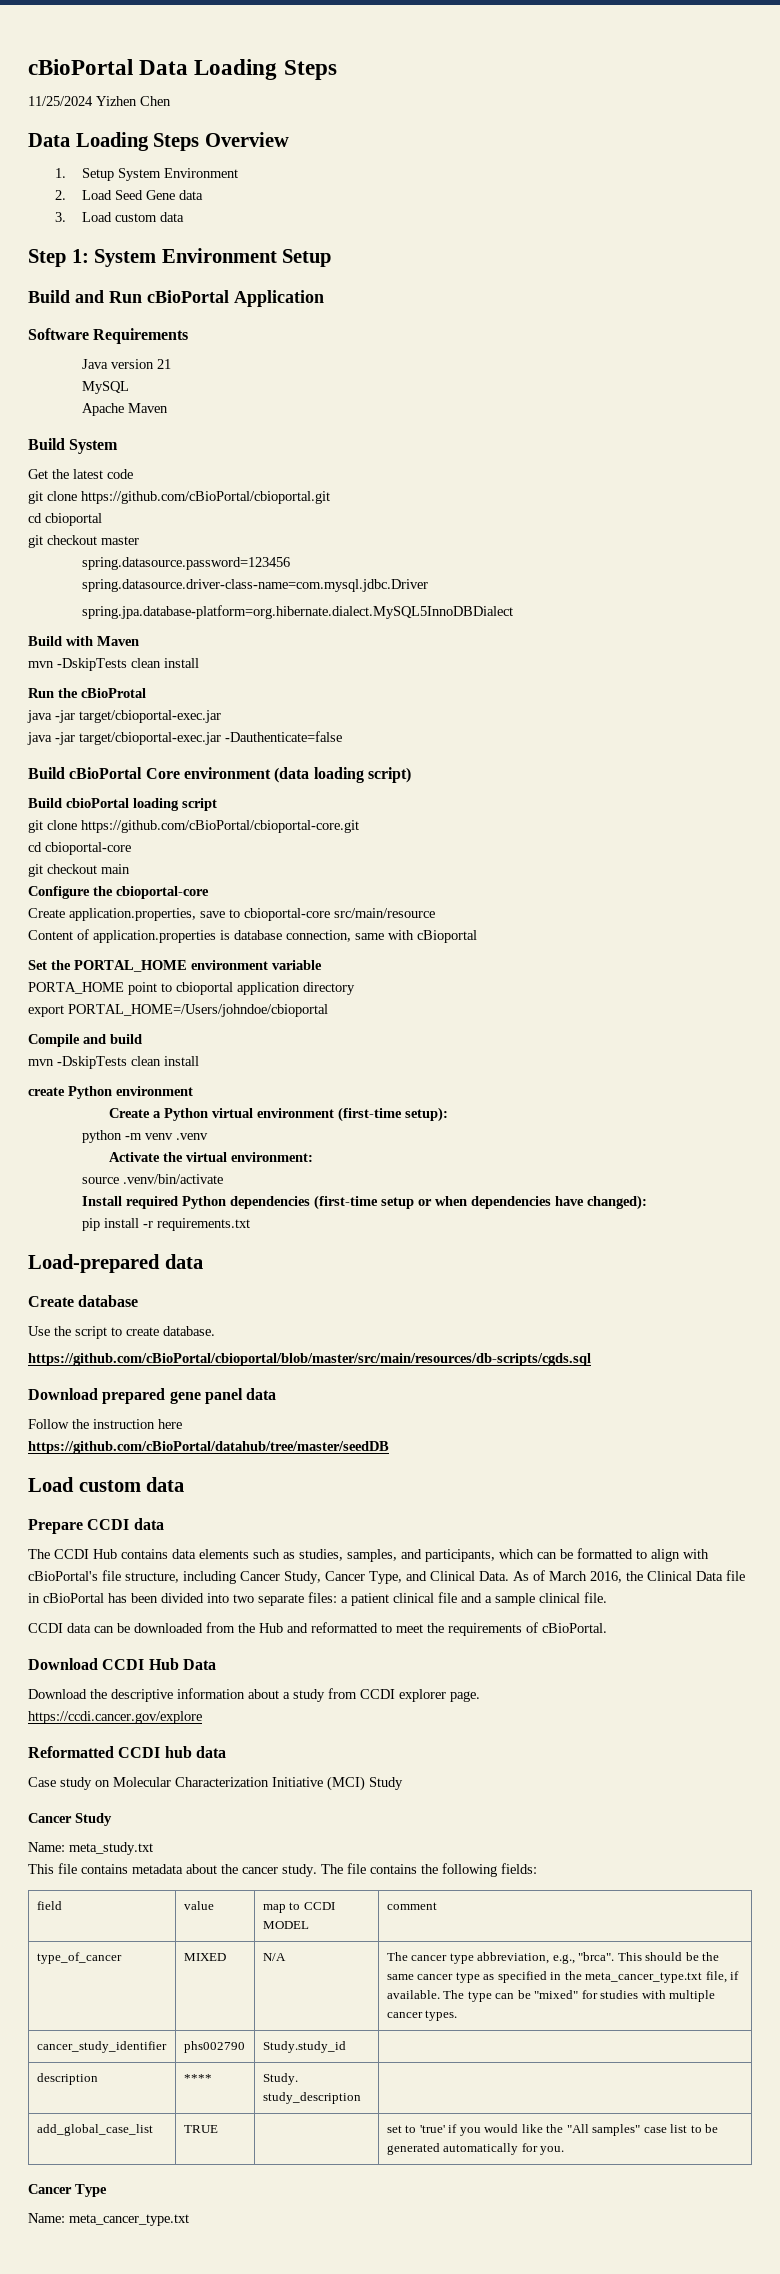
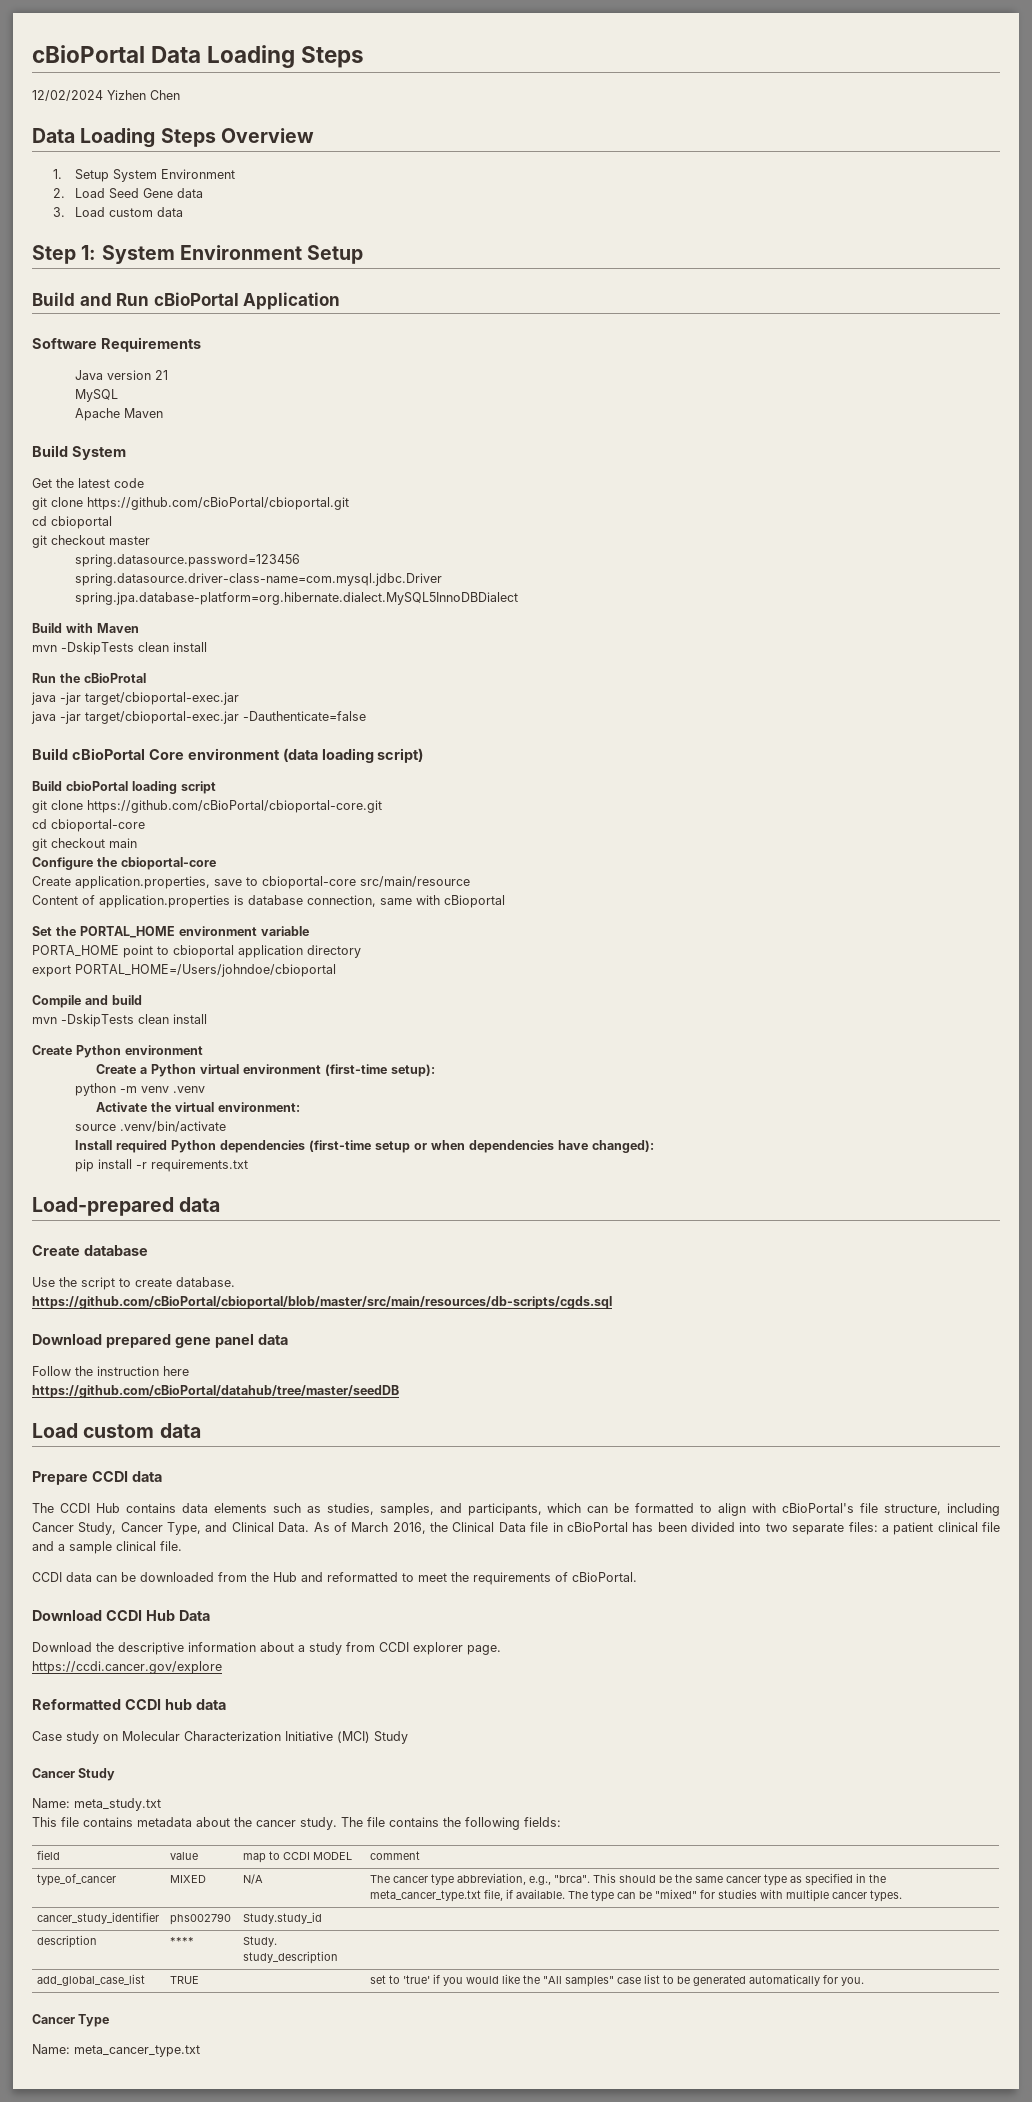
- 11/25/2024 Yizhen Chen
+ 12/02/2024 Yizhen Chen
- create Python environment
+ Create Python environment

